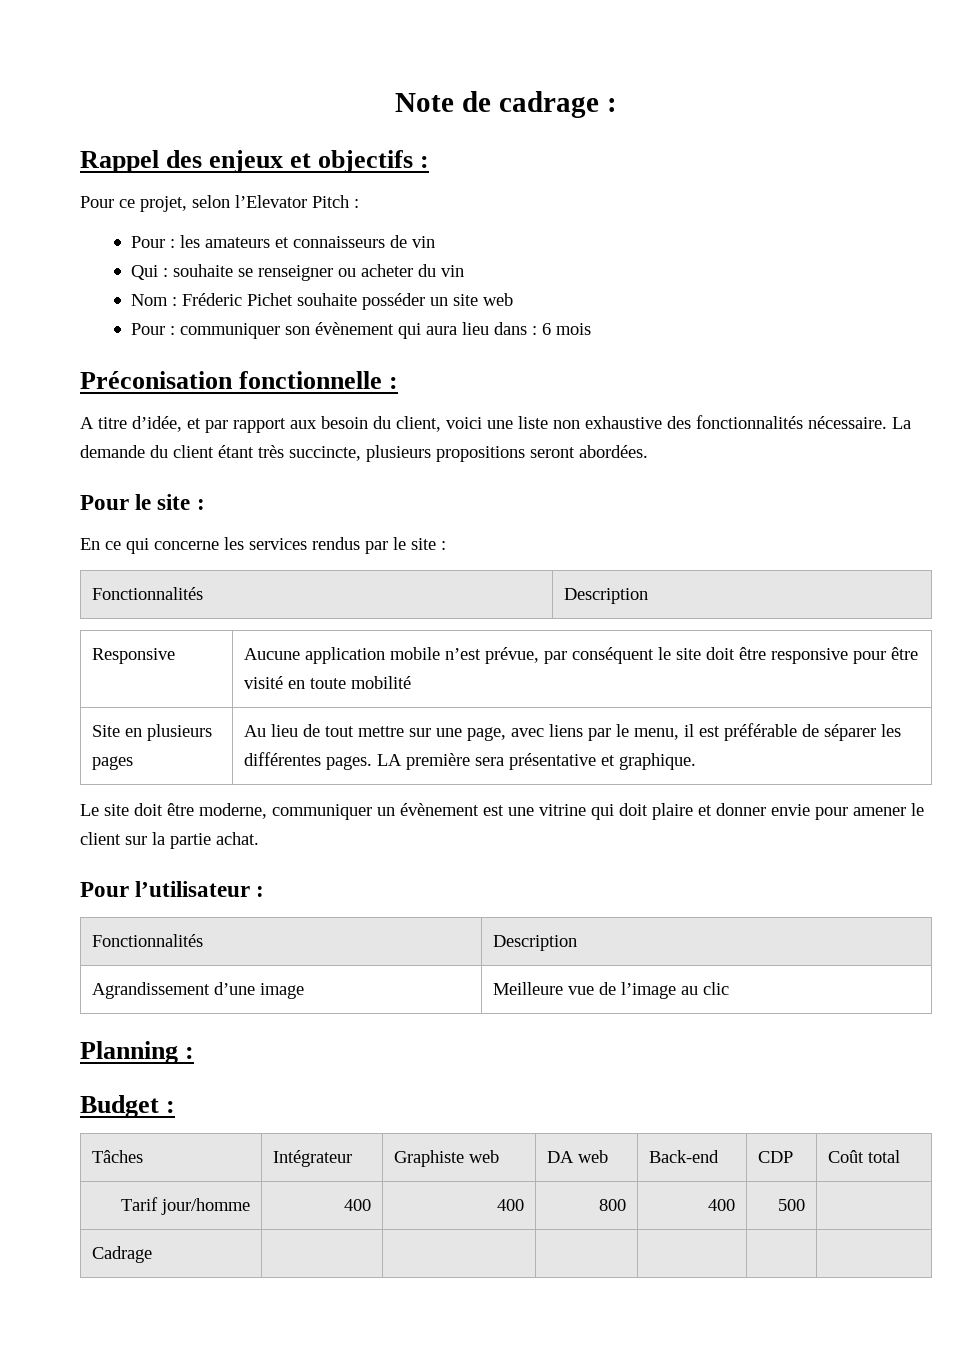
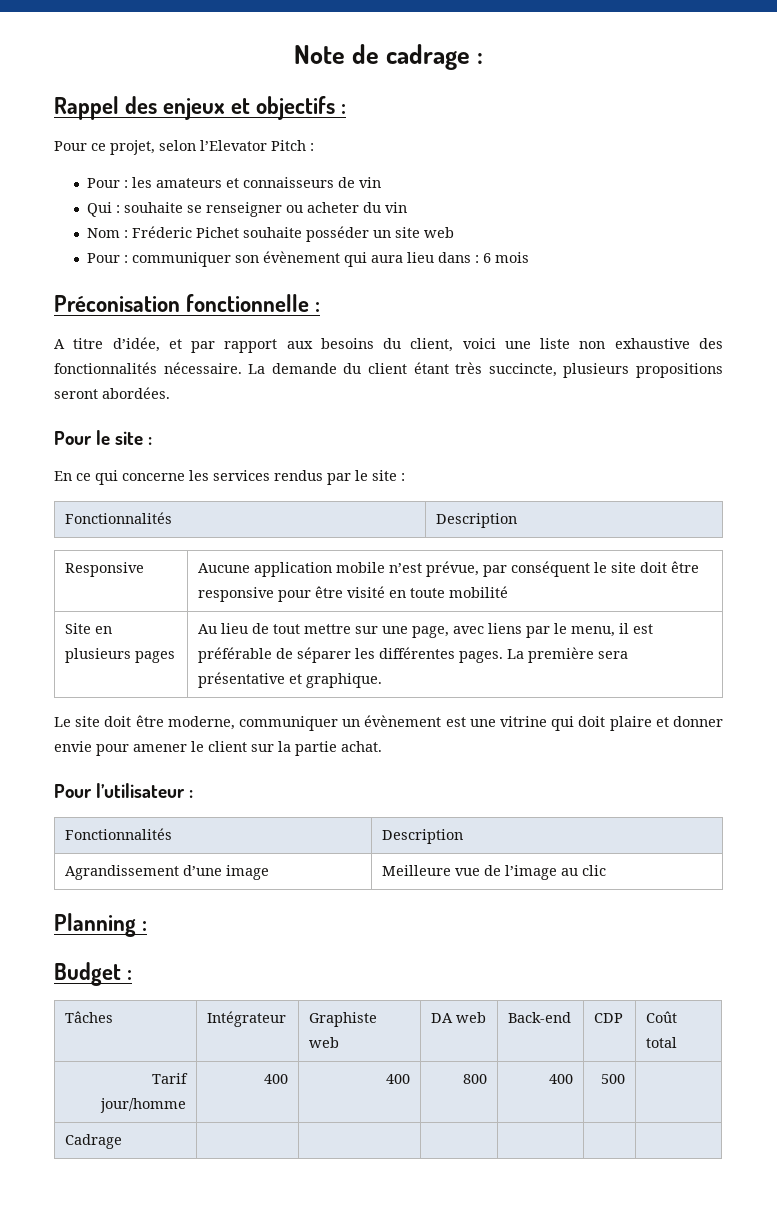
- A titre d’idée, et par rapport aux besoin du client, voici une liste non exhaustive des fonctionnalités nécessaire.
+ A titre d’idée, et par rapport aux besoins du client, voici une liste non exhaustive des fonctionnalités nécessaire.
- Site en plusieurs pages | Au lieu de tout mettre sur une page, avec liens par le menu, il est préférable de séparer les différentes pages. LA première sera présentative et graphique.
+ Site en plusieurs pages | Au lieu de tout mettre sur une page, avec liens par le menu, il est préférable de séparer les différentes pages. La première sera présentative et graphique.

